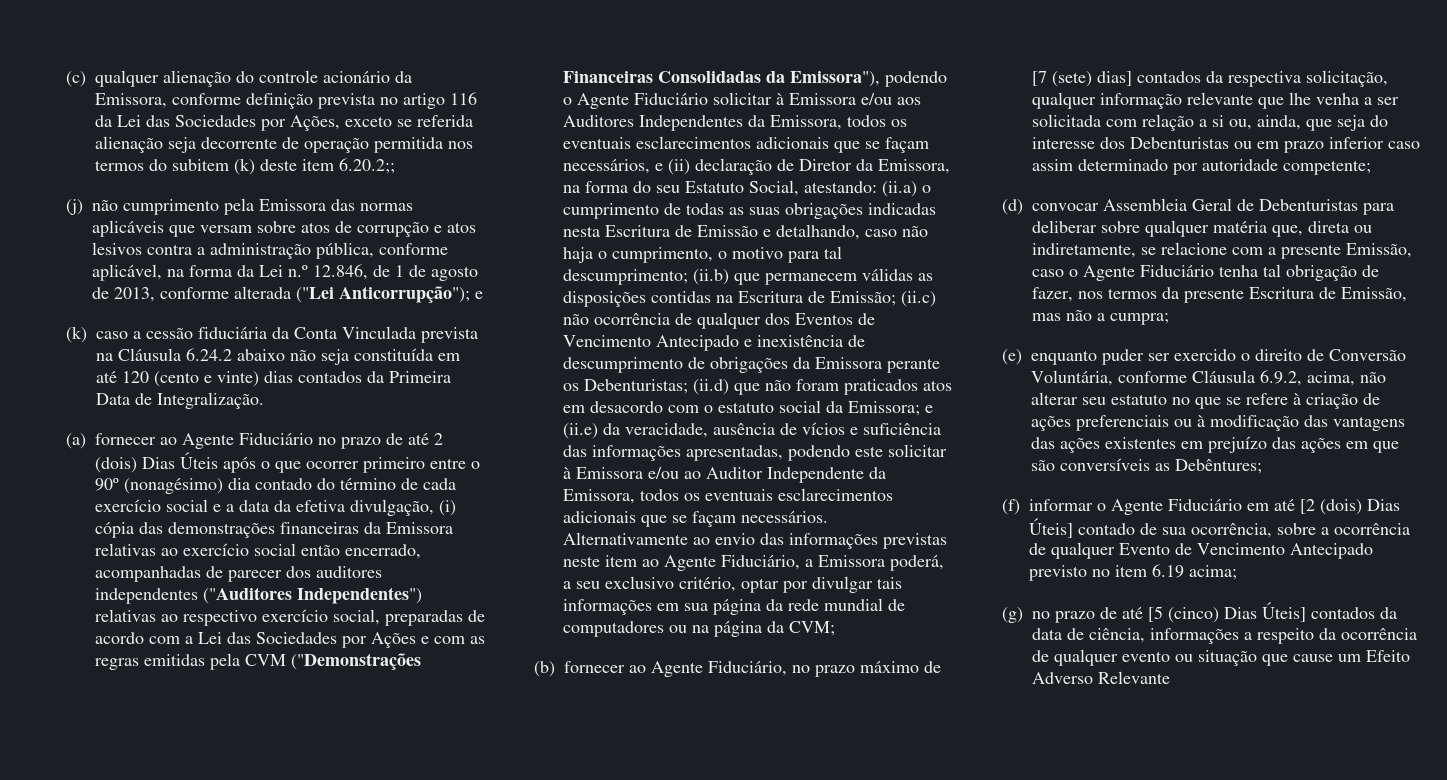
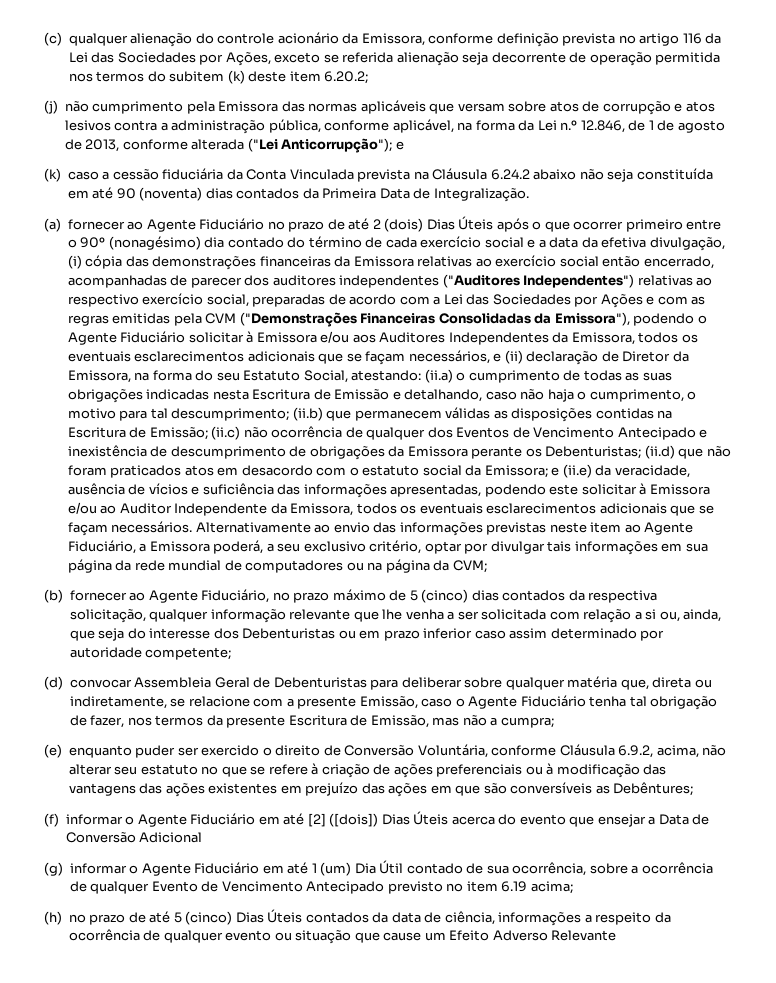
- (c) qualquer alienação do controle acionário da Emissora, conforme definição prevista no artigo 116 da Lei das Sociedades por Ações, exceto se referida alienação seja decorrente de operação permitida nos termos do subitem (k) deste item 6.20.2;;
+ (c) qualquer alienação do controle acionário da Emissora, conforme definição prevista no artigo 116 da Lei das Sociedades por Ações, exceto se referida alienação seja decorrente de operação permitida nos termos do subitem (k) deste item 6.20.2;
- (k) caso a cessão fiduciária da Conta Vinculada prevista na Cláusula 6.24.2 abaixo não seja constituída em até 120 (cento e vinte) dias contados da Primeira Data de Integralização.
+ (k) caso a cessão fiduciária da Conta Vinculada prevista na Cláusula 6.24.2 abaixo não seja constituída em até 90 (noventa) dias contados da Primeira Data de Integralização.
- (b) fornecer ao Agente Fiduciário, no prazo máximo de [7 (sete) dias] contados da respectiva solicitação, qualquer informação relevante que lhe venha a ser solicitada com relação a si ou, ainda, que seja do interesse dos Debenturistas ou em prazo inferior caso assim determinado por autoridade competente;
+ (b) fornecer ao Agente Fiduciário, no prazo máximo de 5 (cinco) dias contados da respectiva solicitação, qualquer informação relevante que lhe venha a ser solicitada com relação a si ou, ainda, que seja do interesse dos Debenturistas ou em prazo inferior caso assim determinado por autoridade competente;
- (f) informar o Agente Fiduciário em até [2 (dois) Dias Úteis] contado de sua ocorrência, sobre a ocorrência de qualquer Evento de Vencimento Antecipado previsto no item 6.19 acima;
+ (f) informar o Agente Fiduciário em até [2] ([dois]) Dias Úteis acerca do evento que ensejar a Data de Conversão Adicional
+ (g) informar o Agente Fiduciário em até 1 (um) Dia Útil contado de sua ocorrência, sobre a ocorrência de qualquer Evento de Vencimento Antecipado previsto no item 6.19 acima;
- (g) no prazo de até [5 (cinco) Dias Úteis] contados da data de ciência, informações a respeito da ocorrência de qualquer evento ou situação que cause um Efeito Adverso Relevante
+ (h) no prazo de até 5 (cinco) Dias Úteis contados da data de ciência, informações a respeito da ocorrência de qualquer evento ou situação que cause um Efeito Adverso Relevante

